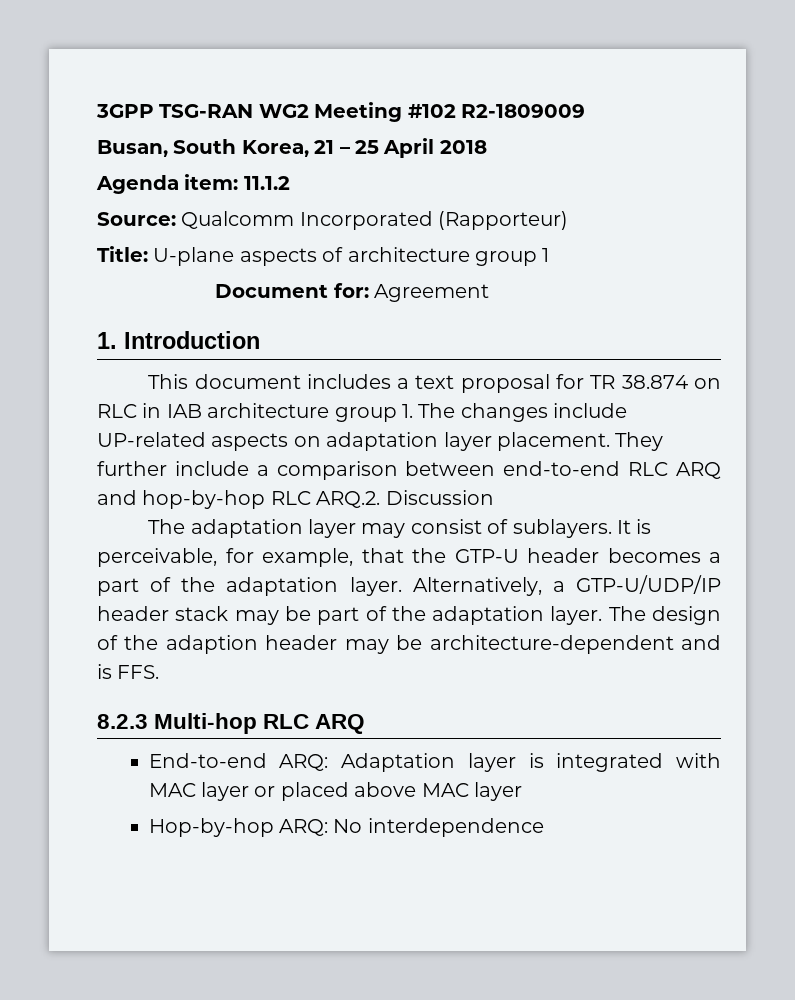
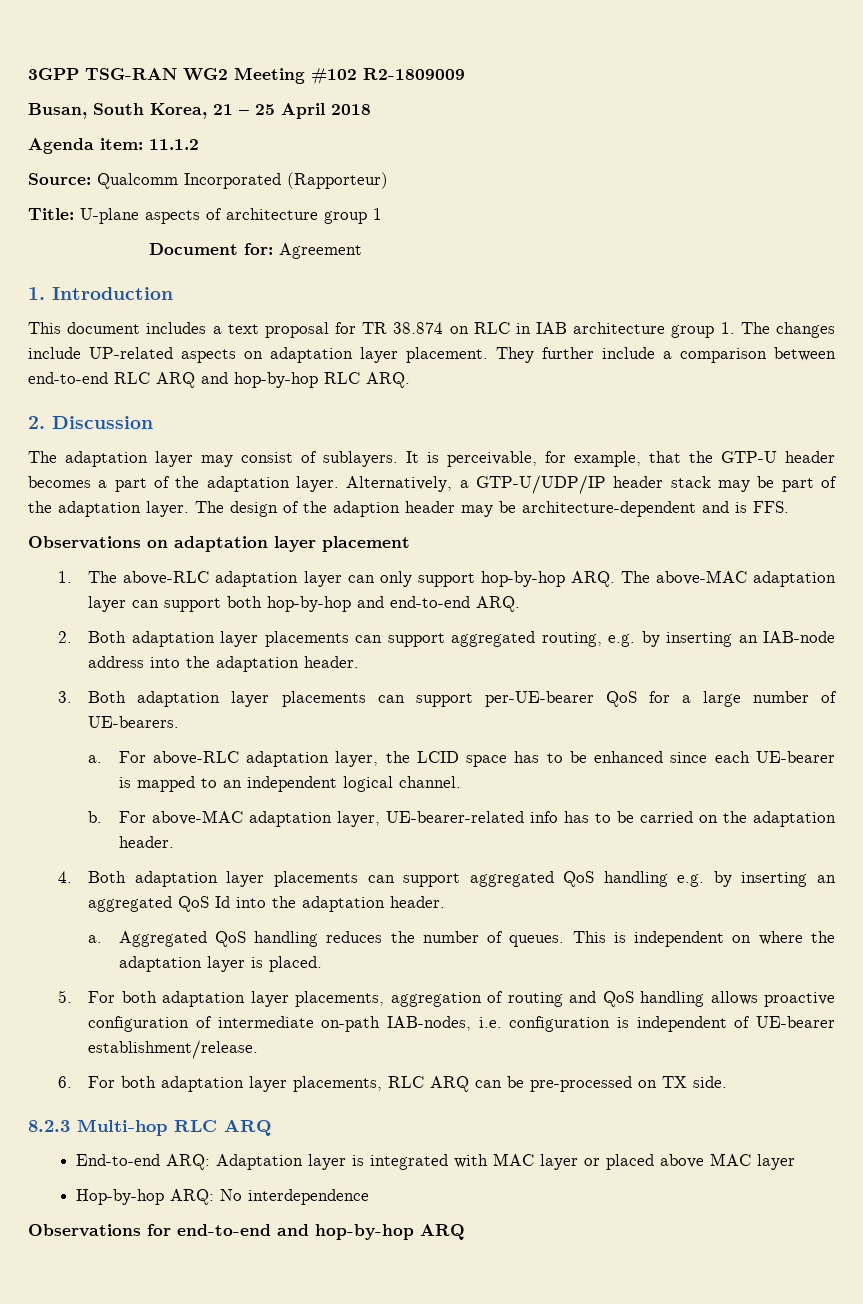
- They further include a comparison between end-to-end RLC ARQ and hop-by-hop RLC ARQ.2. Discussion
+ They further include a comparison between end-to-end RLC ARQ and hop-by-hop RLC ARQ.
+ 2. Discussion
+ Observations on adaptation layer placement
+ 1. The above-RLC adaptation layer can only support hop-by-hop ARQ. The above-MAC adaptation layer can support both hop-by-hop and end-to-end ARQ.
+ 2. Both adaptation layer placements can support aggregated routing, e.g. by inserting an IAB-node address into the adaptation header.
+ 3. Both adaptation layer placements can support per-UE-bearer QoS for a large number of UE-bearers.
+ a. For above-RLC adaptation layer, the LCID space has to be enhanced since each UE-bearer is mapped to an independent logical channel.
+ b. For above-MAC adaptation layer, UE-bearer-related info has to be carried on the adaptation header.
+ 4. Both adaptation layer placements can support aggregated QoS handling e.g. by inserting an aggregated QoS Id into the adaptation header.
+ a. Aggregated QoS handling reduces the number of queues. This is independent on where the adaptation layer is placed.
+ 5. For both adaptation layer placements, aggregation of routing and QoS handling allows proactive configuration of intermediate on-path IAB-nodes, i.e. configuration is independent of UE-bearer establishment/release.
+ 6. For both adaptation layer placements, RLC ARQ can be pre-processed on TX side.
+ Observations for end-to-end and hop-by-hop ARQ

